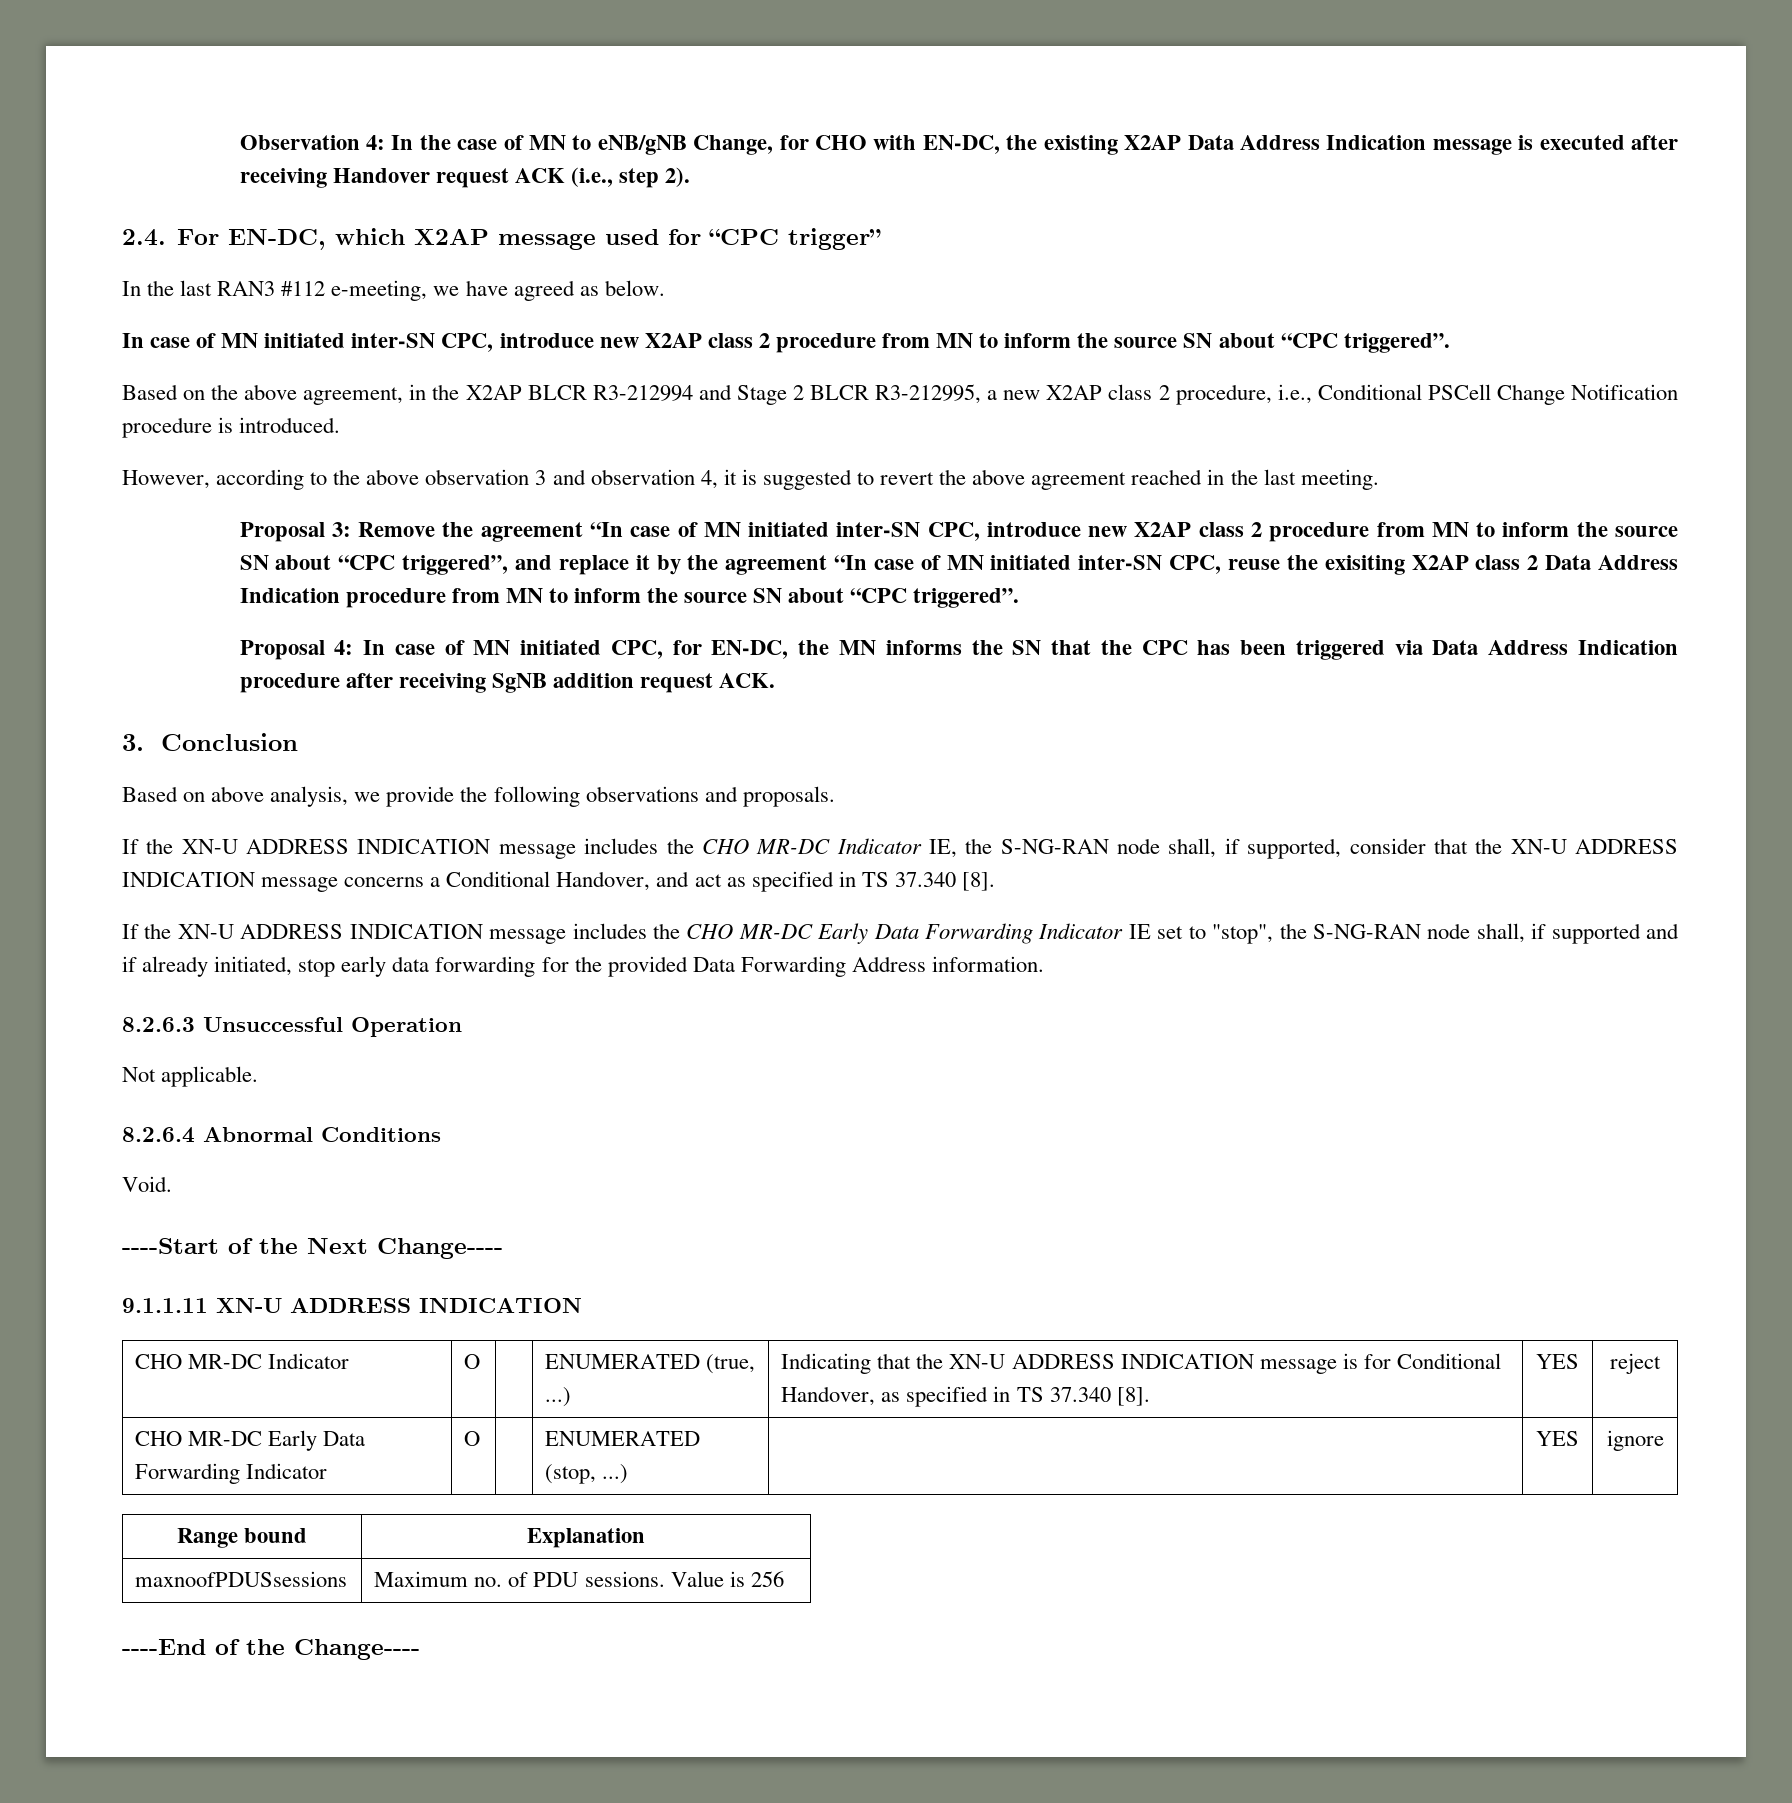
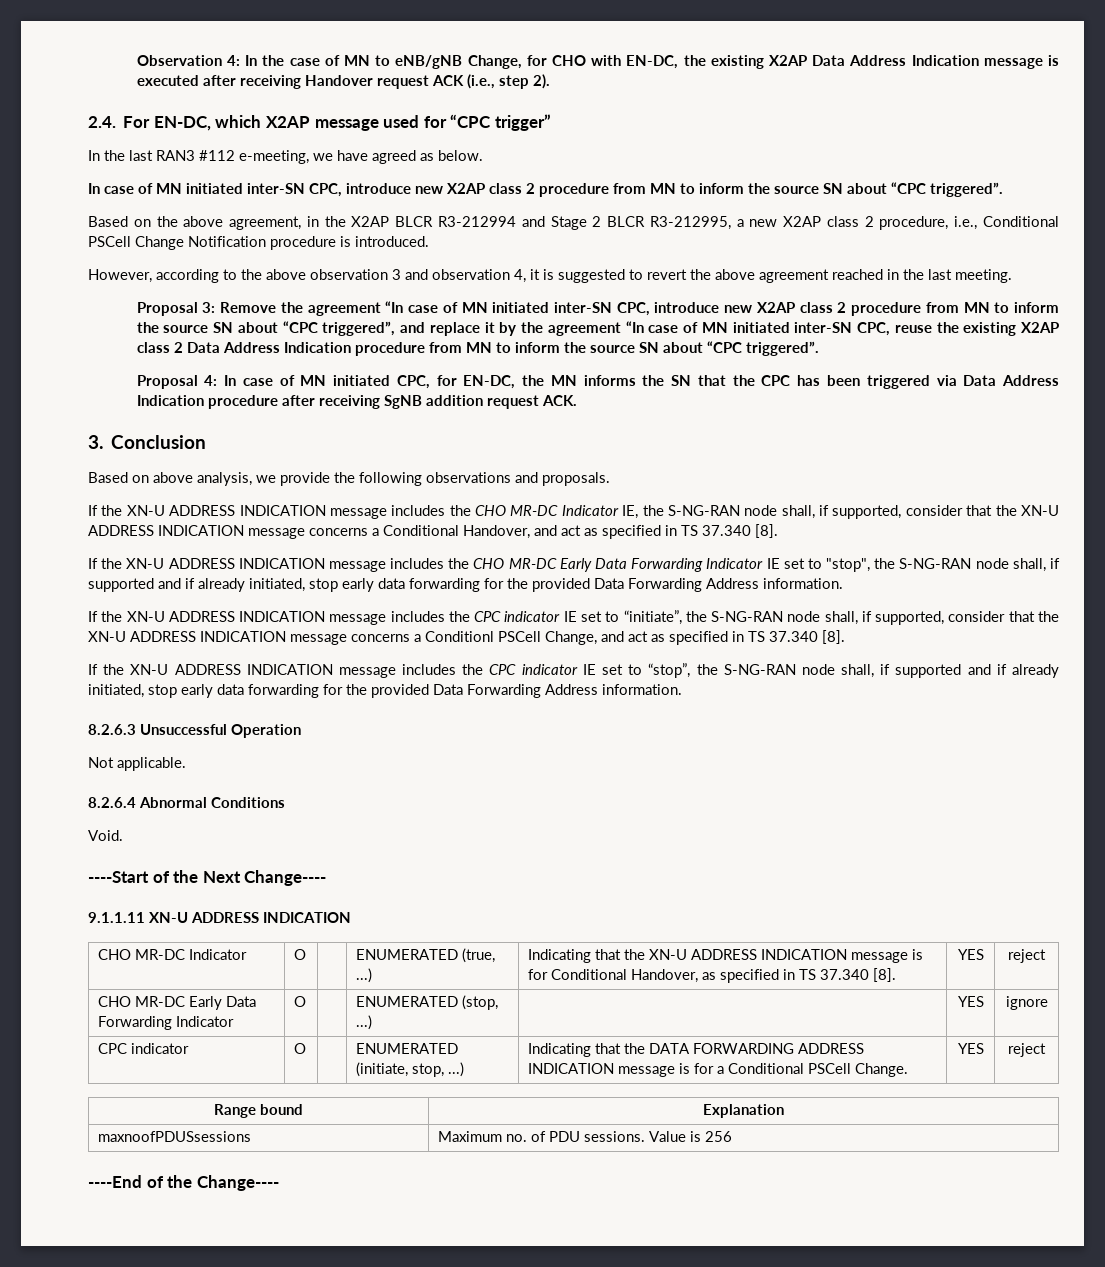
- Proposal 3: Remove the agreement “In case of MN initiated inter-SN CPC, introduce new X2AP class 2 procedure from MN to inform the source SN about “CPC triggered”, and replace it by the agreement “In case of MN initiated inter-SN CPC, reuse the exisiting X2AP class 2 Data Address Indication procedure from MN to inform the source SN about “CPC triggered”.
+ Proposal 3: Remove the agreement “In case of MN initiated inter-SN CPC, introduce new X2AP class 2 procedure from MN to inform the source SN about “CPC triggered”, and replace it by the agreement “In case of MN initiated inter-SN CPC, reuse the existing X2AP class 2 Data Address Indication procedure from MN to inform the source SN about “CPC triggered”.
+ If the XN-U ADDRESS INDICATION message includes the CPC indicator IE set to “initiate”, the S-NG-RAN node shall, if supported, consider that the XN-U ADDRESS INDICATION message concerns a Conditionl PSCell Change, and act as specified in TS 37.340 [8].
+ If the XN-U ADDRESS INDICATION message includes the CPC indicator IE set to “stop”, the S-NG-RAN node shall, if supported and if already initiated, stop early data forwarding for the provided Data Forwarding Address information.
+ CPC indicator | O | | ENUMERATED (initiate, stop, ...) | Indicating that the DATA FORWARDING ADDRESS INDICATION message is for a Conditional PSCell Change. | YES | reject

